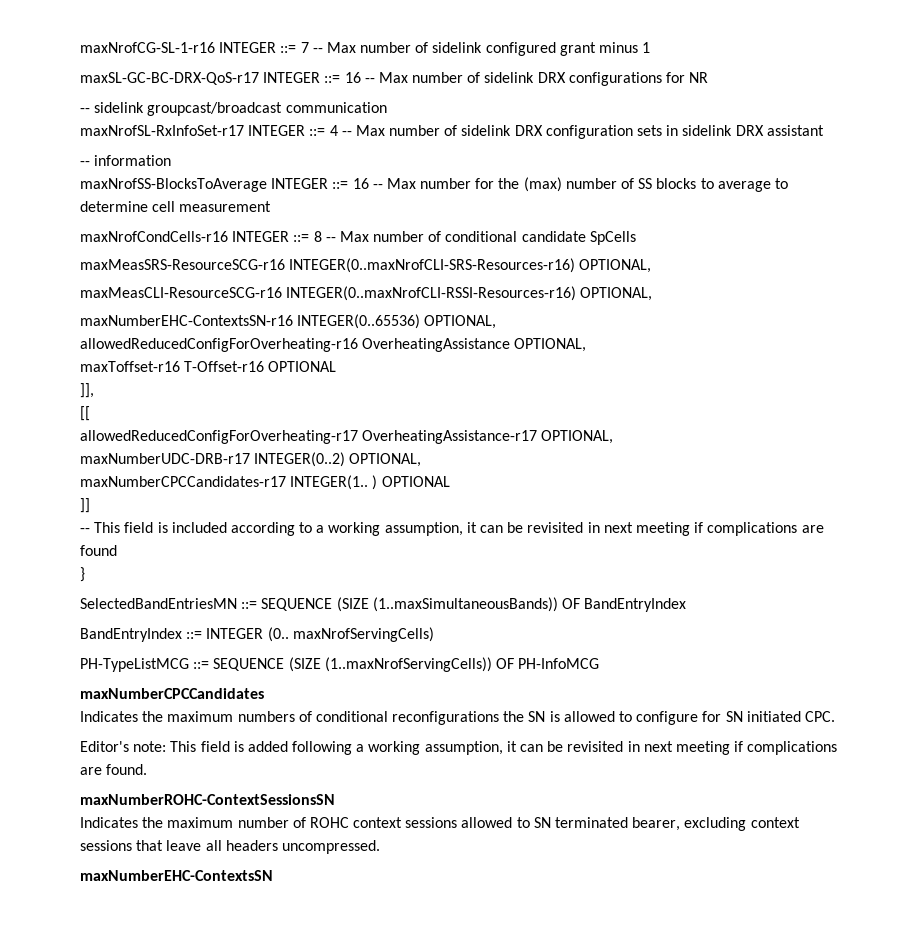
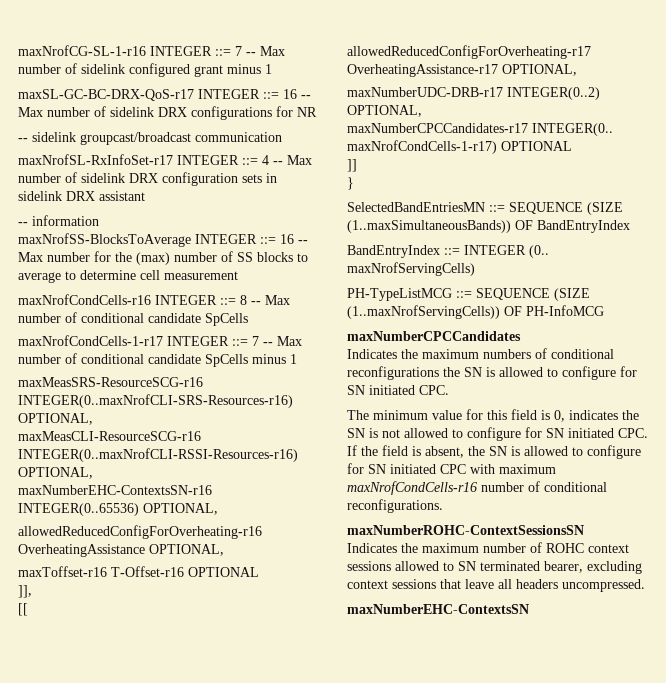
+ maxNrofCondCells-1-r17 INTEGER ::= 7 -- Max number of conditional candidate SpCells minus 1
- maxNumberCPCCandidates-r17 INTEGER(1.. ) OPTIONAL
+ maxNumberCPCCandidates-r17 INTEGER(0.. maxNrofCondCells-1-r17) OPTIONAL
- -- This field is included according to a working assumption, it can be revisited in next meeting if complications are found
- Editor's note: This field is added following a working assumption, it can be revisited in next meeting if complications are found.
+ The minimum value for this field is 0, indicates the SN is not allowed to configure for SN initiated CPC. If the field is absent, the SN is allowed to configure for SN initiated CPC with maximum maxNrofCondCells-r16 number of conditional reconfigurations.

